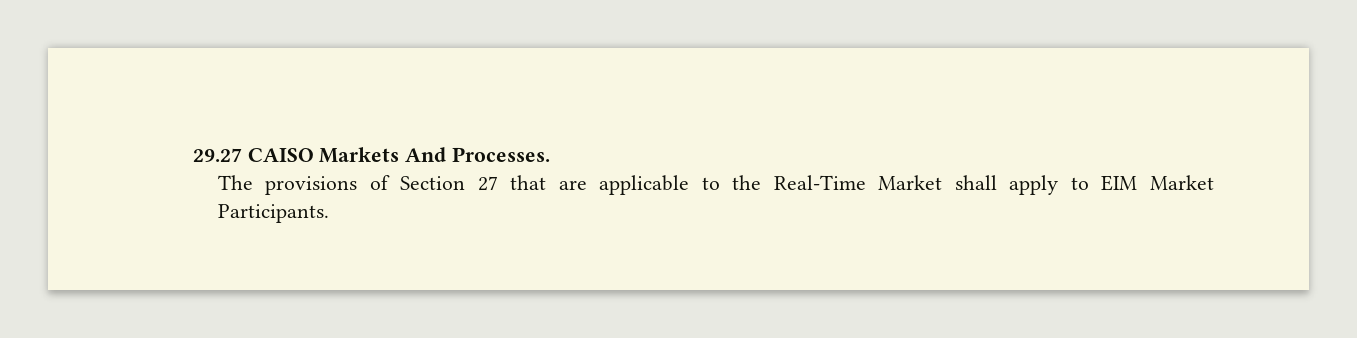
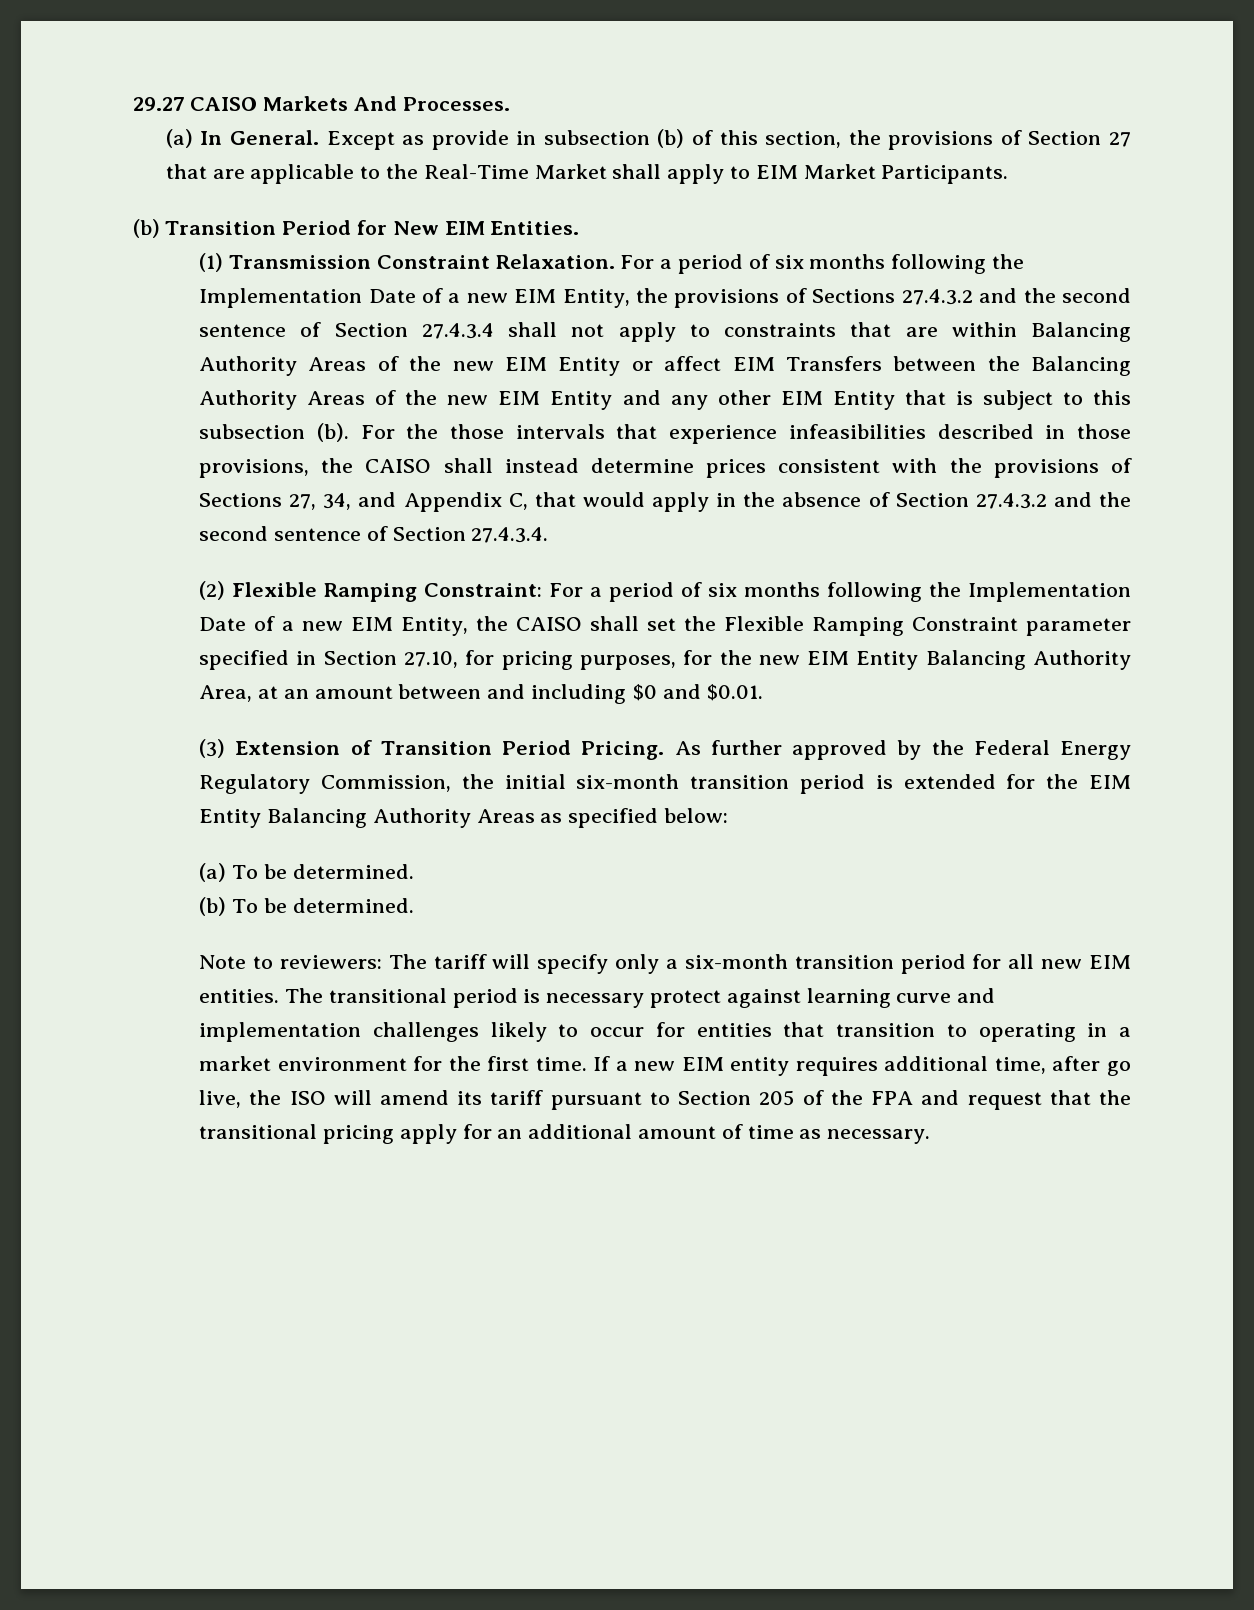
- The provisions of Section 27 that are applicable to the Real-Time Market shall apply to EIM Market Participants.
+ (a) In General. Except as provide in subsection (b) of this section, the provisions of Section 27 that are applicable to the Real-Time Market shall apply to EIM Market Participants.
+ (b) Transition Period for New EIM Entities.
+ (1) Transmission Constraint Relaxation. For a period of six months following the Implementation Date of a new EIM Entity, the provisions of Sections 27.4.3.2 and the second sentence of Section 27.4.3.4 shall not apply to constraints that are within Balancing Authority Areas of the new EIM Entity or affect EIM Transfers between the Balancing Authority Areas of the new EIM Entity and any other EIM Entity that is subject to this subsection (b). For the those intervals that experience infeasibilities described in those provisions, the CAISO shall instead determine prices consistent with the provisions of Sections 27, 34, and Appendix C, that would apply in the absence of Section 27.4.3.2 and the second sentence of Section 27.4.3.4.
+ (2) Flexible Ramping Constraint: For a period of six months following the Implementation Date of a new EIM Entity, the CAISO shall set the Flexible Ramping Constraint parameter specified in Section 27.10, for pricing purposes, for the new EIM Entity Balancing Authority Area, at an amount between and including $0 and $0.01.
+ (3) Extension of Transition Period Pricing. As further approved by the Federal Energy Regulatory Commission, the initial six-month transition period is extended for the EIM Entity Balancing Authority Areas as specified below:
+ (a) To be determined.
+ (b) To be determined.
+ Note to reviewers: The tariff will specify only a six-month transition period for all new EIM entities. The transitional period is necessary protect against learning curve and implementation challenges likely to occur for entities that transition to operating in a market environment for the first time. If a new EIM entity requires additional time, after go live, the ISO will amend its tariff pursuant to Section 205 of the FPA and request that the transitional pricing apply for an additional amount of time as necessary.

